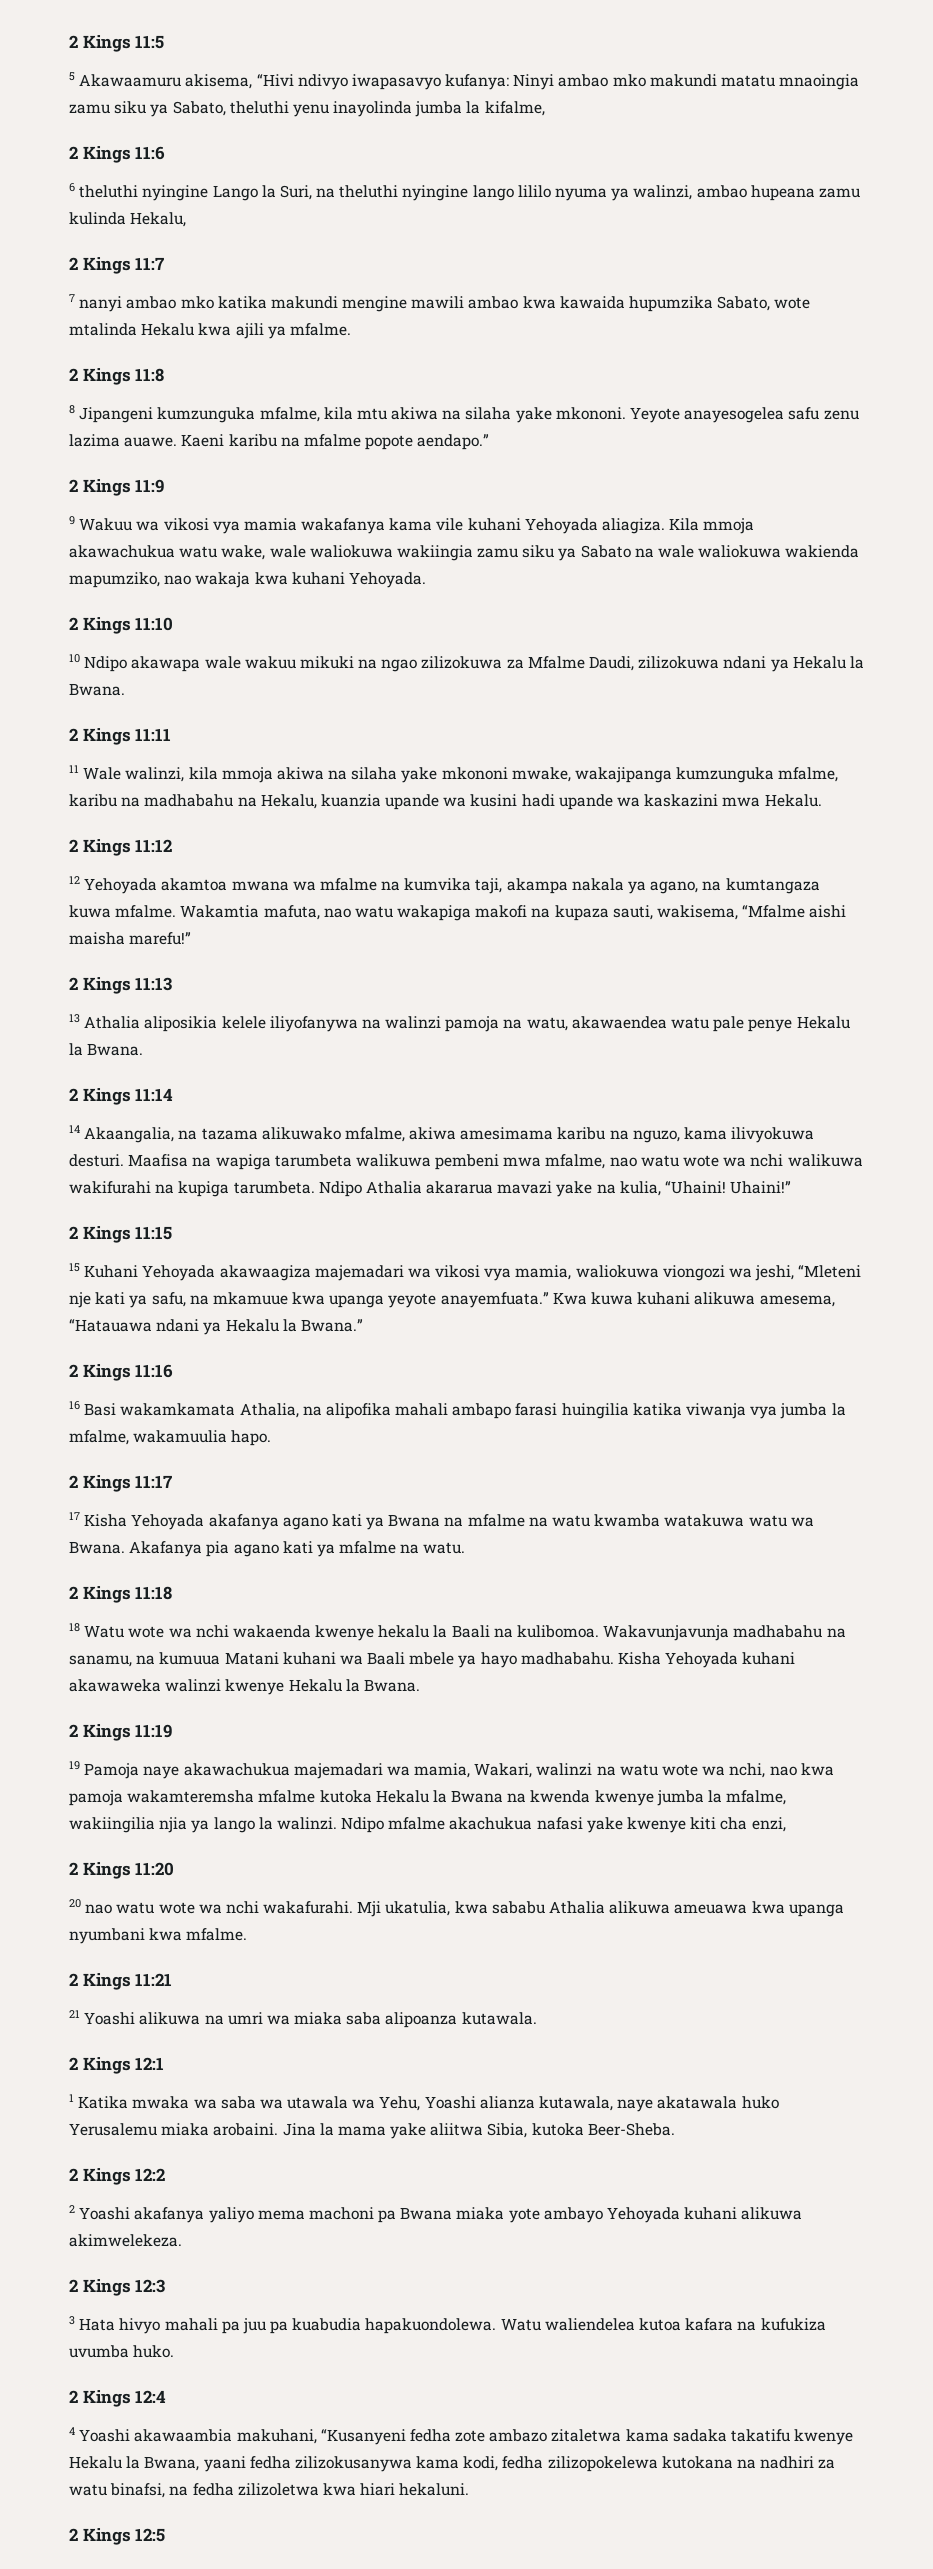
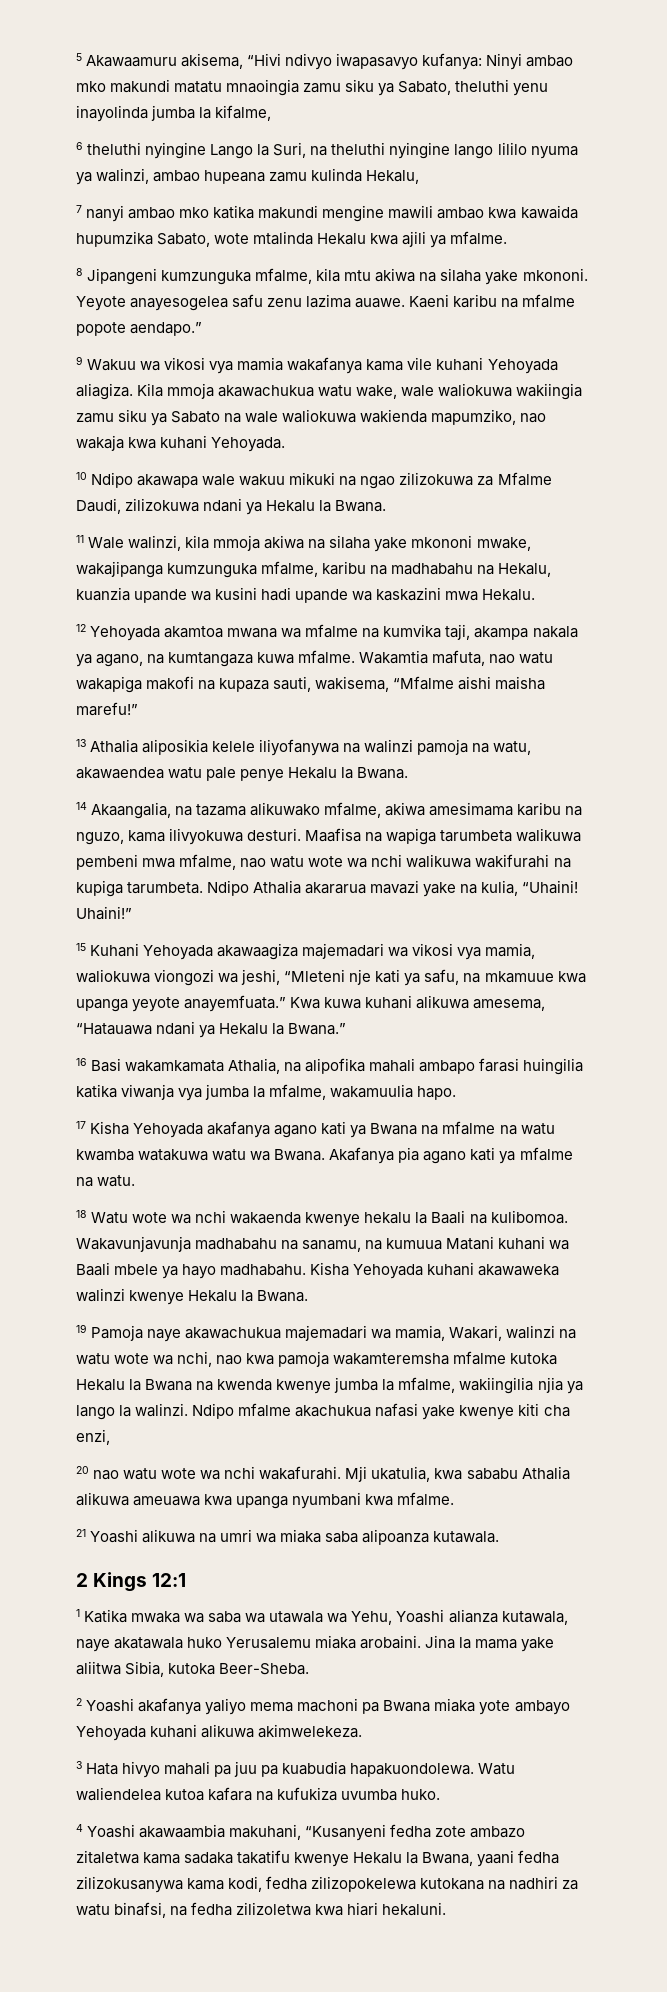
- 2 Kings 11:5
- 2 Kings 11:6
- 2 Kings 11:7
- 2 Kings 11:8
- 2 Kings 11:9
- 2 Kings 11:10
- 2 Kings 11:11
- 2 Kings 11:12
- 2 Kings 11:13
- 2 Kings 11:14
- 2 Kings 11:15
- 2 Kings 11:16
- 2 Kings 11:17
- 2 Kings 11:18
- 2 Kings 11:19
- 2 Kings 11:20
- 2 Kings 11:21
- 2 Kings 12:2
- 2 Kings 12:3
- 2 Kings 12:4
- 2 Kings 12:5

